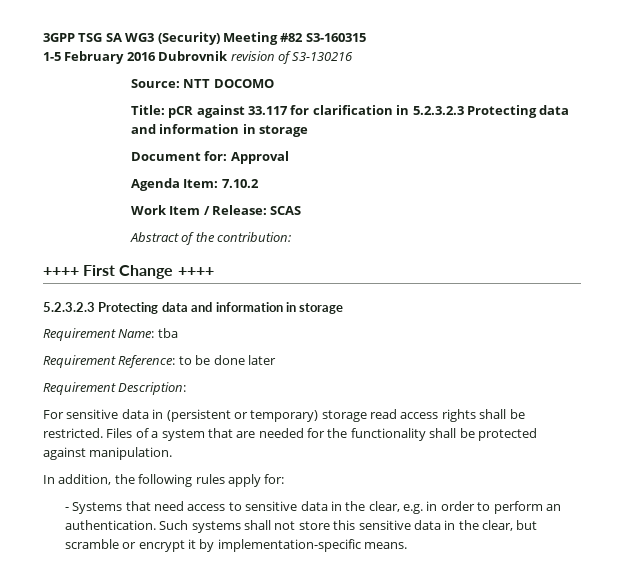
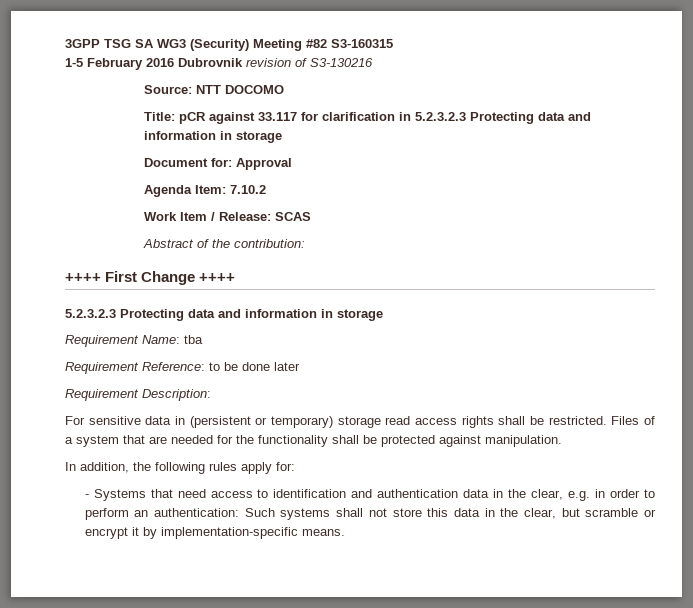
- - Systems that need access to sensitive data in the clear, e.g. in order to perform an authentication. Such systems shall not store this sensitive data in the clear, but scramble or encrypt it by implementation-specific means.
+ - Systems that need access to identification and authentication data in the clear, e.g. in order to perform an authentication: Such systems shall not store this data in the clear, but scramble or encrypt it by implementation-specific means.

